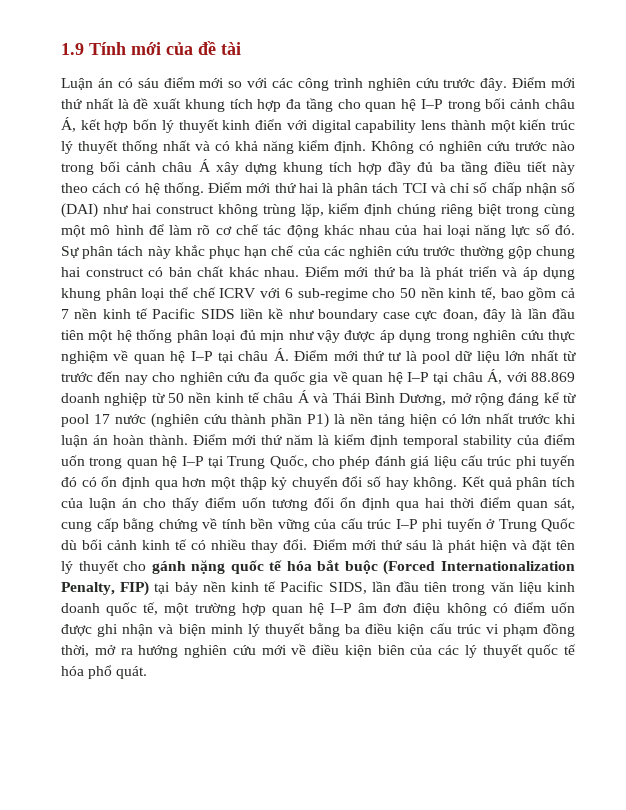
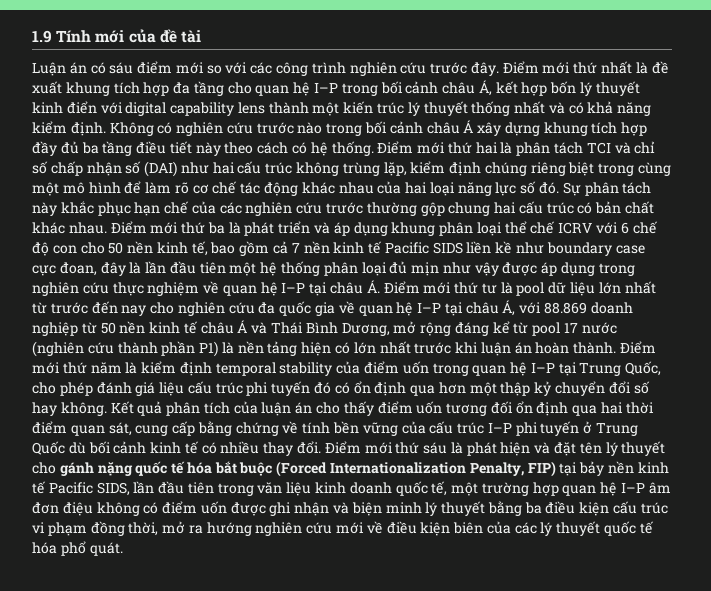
- Điểm mới thứ hai là phân tách TCI và chỉ số chấp nhận số (DAI) như hai construct không trùng lặp, kiểm định chúng riêng biệt trong cùng một mô hình để làm rõ cơ chế tác động khác nhau của hai loại năng lực số đó.
+ Điểm mới thứ hai là phân tách TCI và chỉ số chấp nhận số (DAI) như hai cấu trúc không trùng lặp, kiểm định chúng riêng biệt trong cùng một mô hình để làm rõ cơ chế tác động khác nhau của hai loại năng lực số đó.
- Sự phân tách này khắc phục hạn chế của các nghiên cứu trước thường gộp chung hai construct có bản chất khác nhau.
+ Sự phân tách này khắc phục hạn chế của các nghiên cứu trước thường gộp chung hai cấu trúc có bản chất khác nhau.
- Điểm mới thứ ba là phát triển và áp dụng khung phân loại thể chế ICRV với 6 sub-regime cho 50 nền kinh tế, bao gồm cả 7 nền kinh tế Pacific SIDS liền kề như boundary case cực đoan, đây là lần đầu tiên một hệ thống phân loại đủ mịn như vậy được áp dụng trong nghiên cứu thực nghiệm về quan hệ I–P tại châu Á. Điểm mới thứ tư là pool dữ liệu lớn nhất từ trước đến nay cho nghiên cứu đa quốc gia về quan hệ I–P tại châu Á, với 88.869 doanh nghiệp từ 50 nền kinh tế châu Á và Thái Bình Dương, mở rộng đáng kể từ pool 17 nước (nghiên cứu thành phần P1) là nền tảng hiện có lớn nhất trước khi luận án hoàn thành.
+ Điểm mới thứ ba là phát triển và áp dụng khung phân loại thể chế ICRV với 6 chế độ con cho 50 nền kinh tế, bao gồm cả 7 nền kinh tế Pacific SIDS liền kề như boundary case cực đoan, đây là lần đầu tiên một hệ thống phân loại đủ mịn như vậy được áp dụng trong nghiên cứu thực nghiệm về quan hệ I–P tại châu Á. Điểm mới thứ tư là pool dữ liệu lớn nhất từ trước đến nay cho nghiên cứu đa quốc gia về quan hệ I–P tại châu Á, với 88.869 doanh nghiệp từ 50 nền kinh tế châu Á và Thái Bình Dương, mở rộng đáng kể từ pool 17 nước (nghiên cứu thành phần P1) là nền tảng hiện có lớn nhất trước khi luận án hoàn thành.

